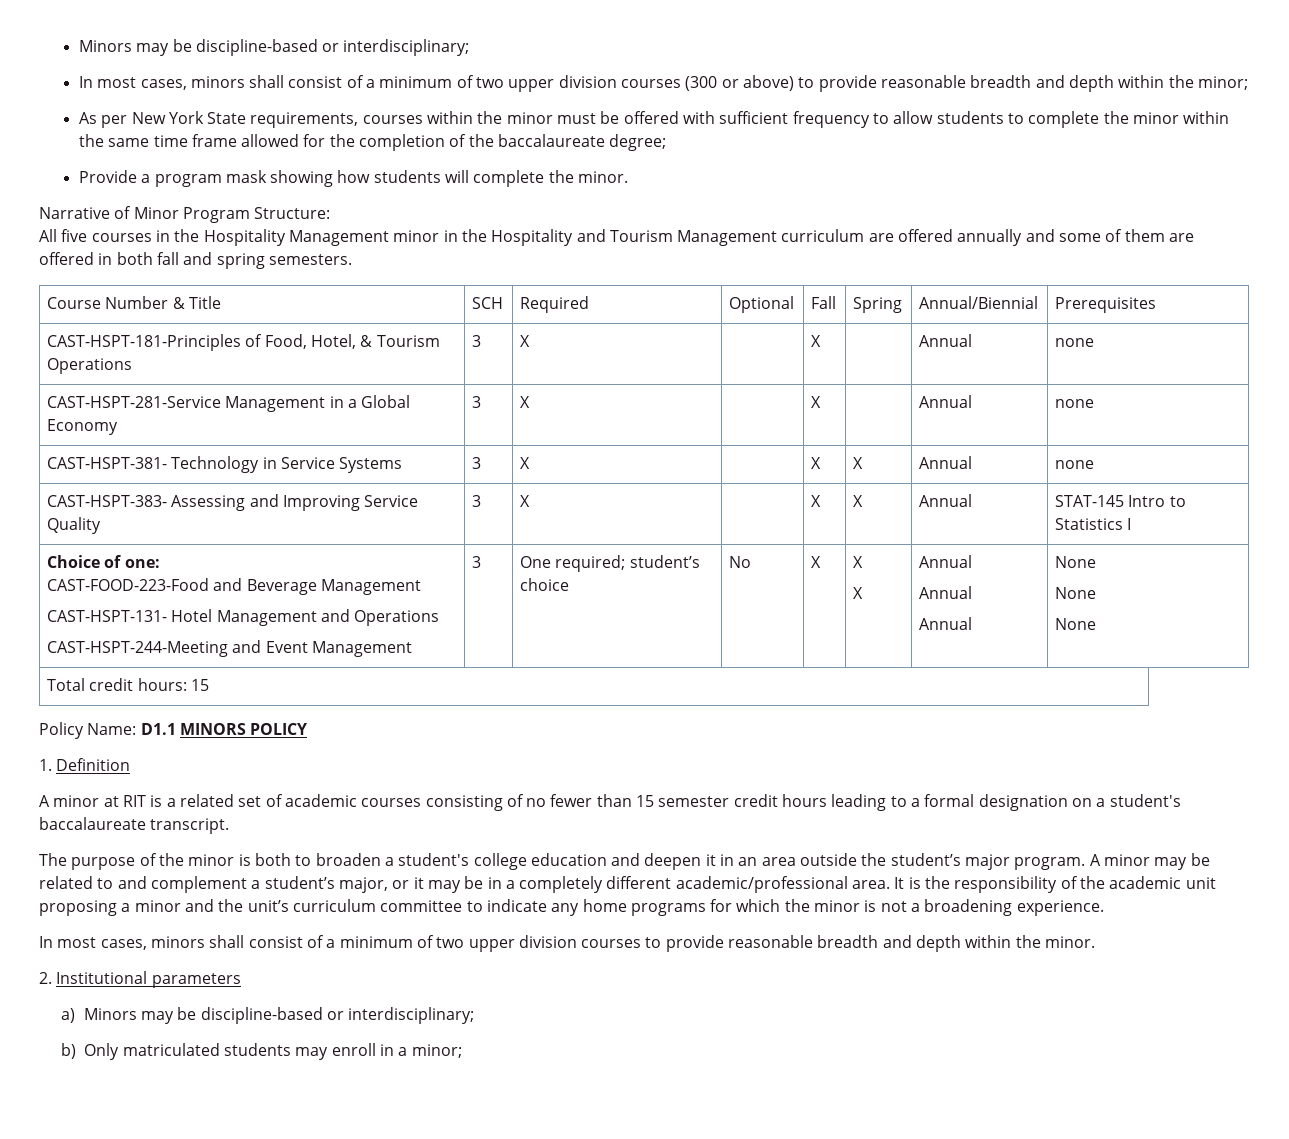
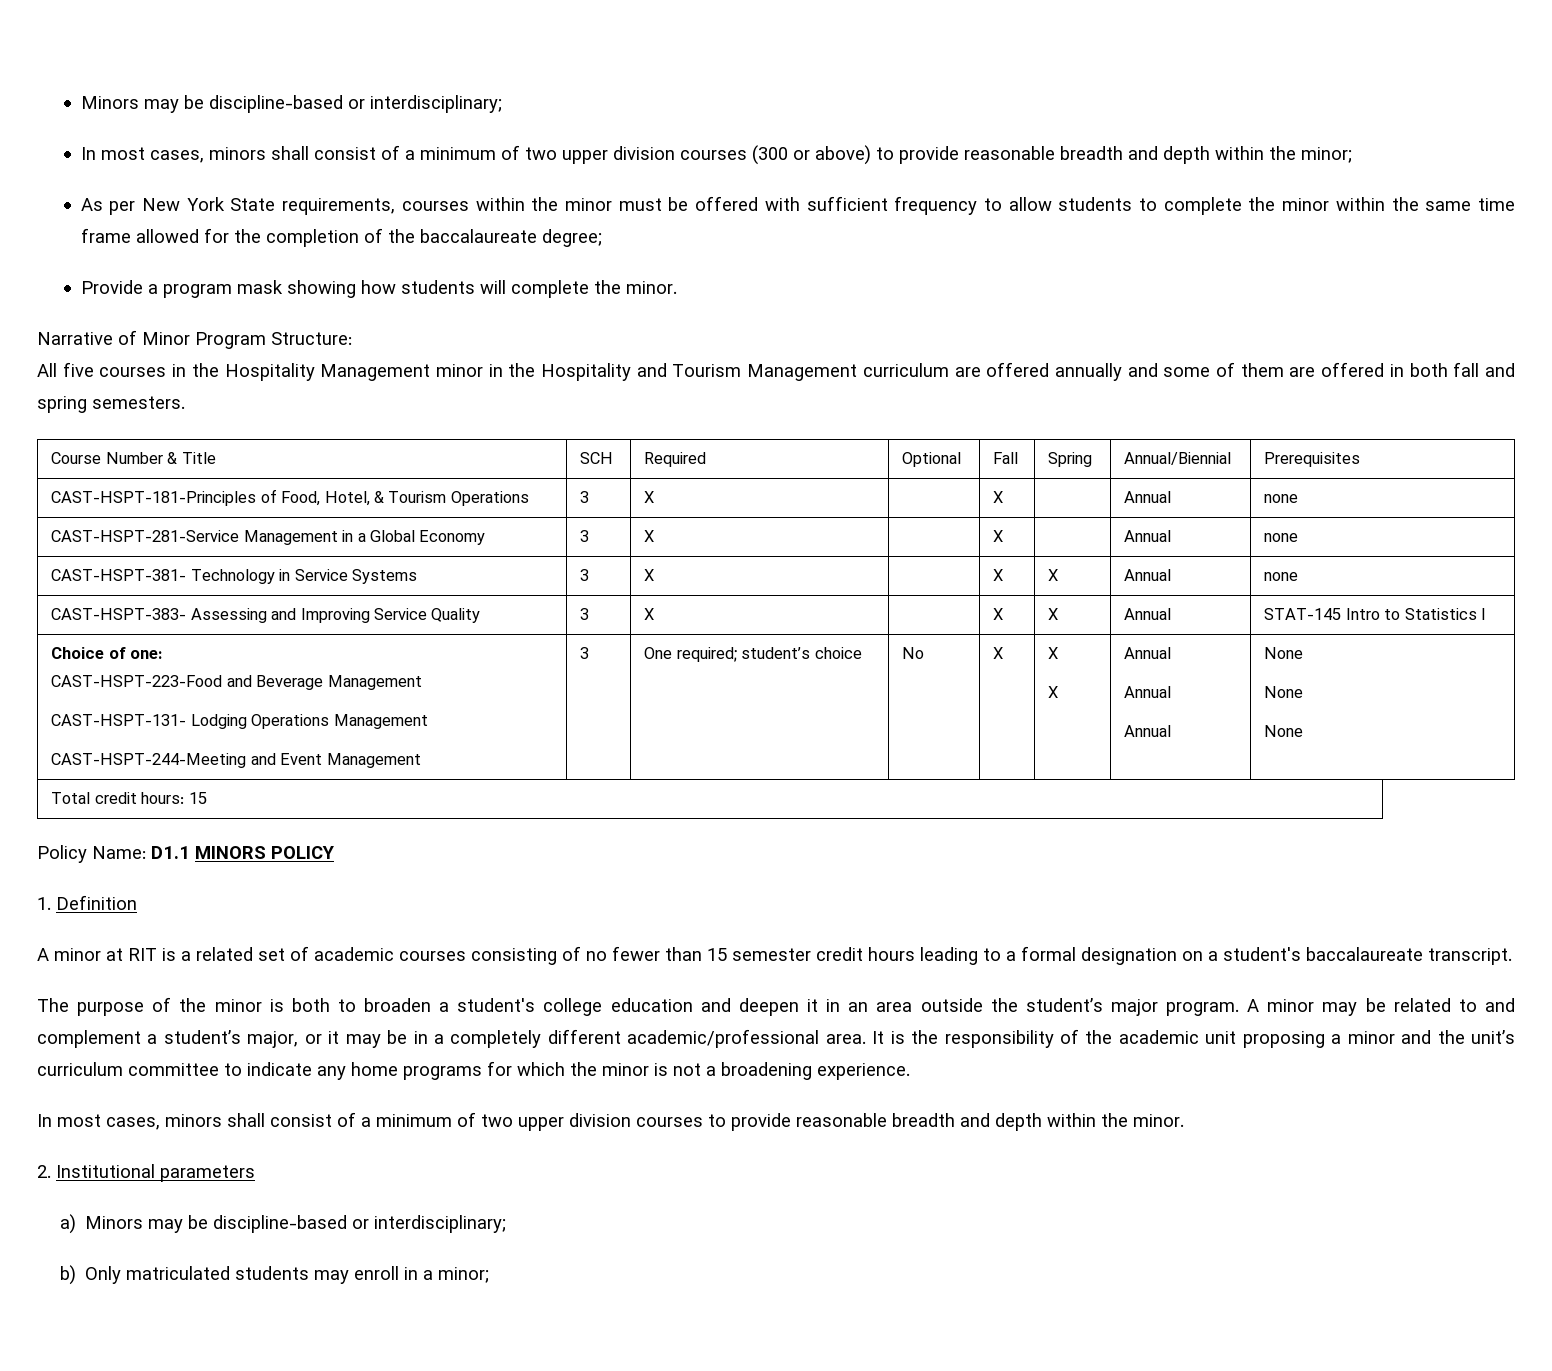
  Choice of one:
- CAST-FOOD-223-Food and Beverage Management
- CAST-HSPT-131- Hotel Management and Operations
+ CAST-HSPT-223-Food and Beverage Management
+ CAST-HSPT-131- Lodging Operations Management

